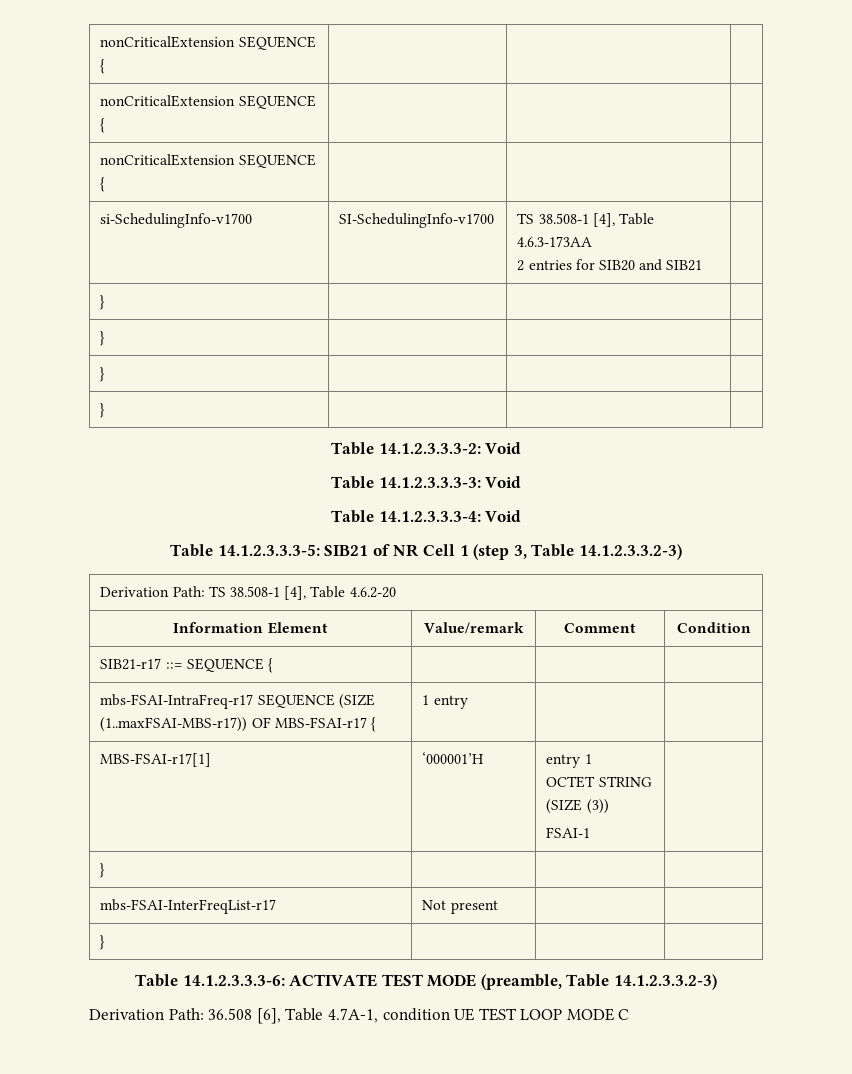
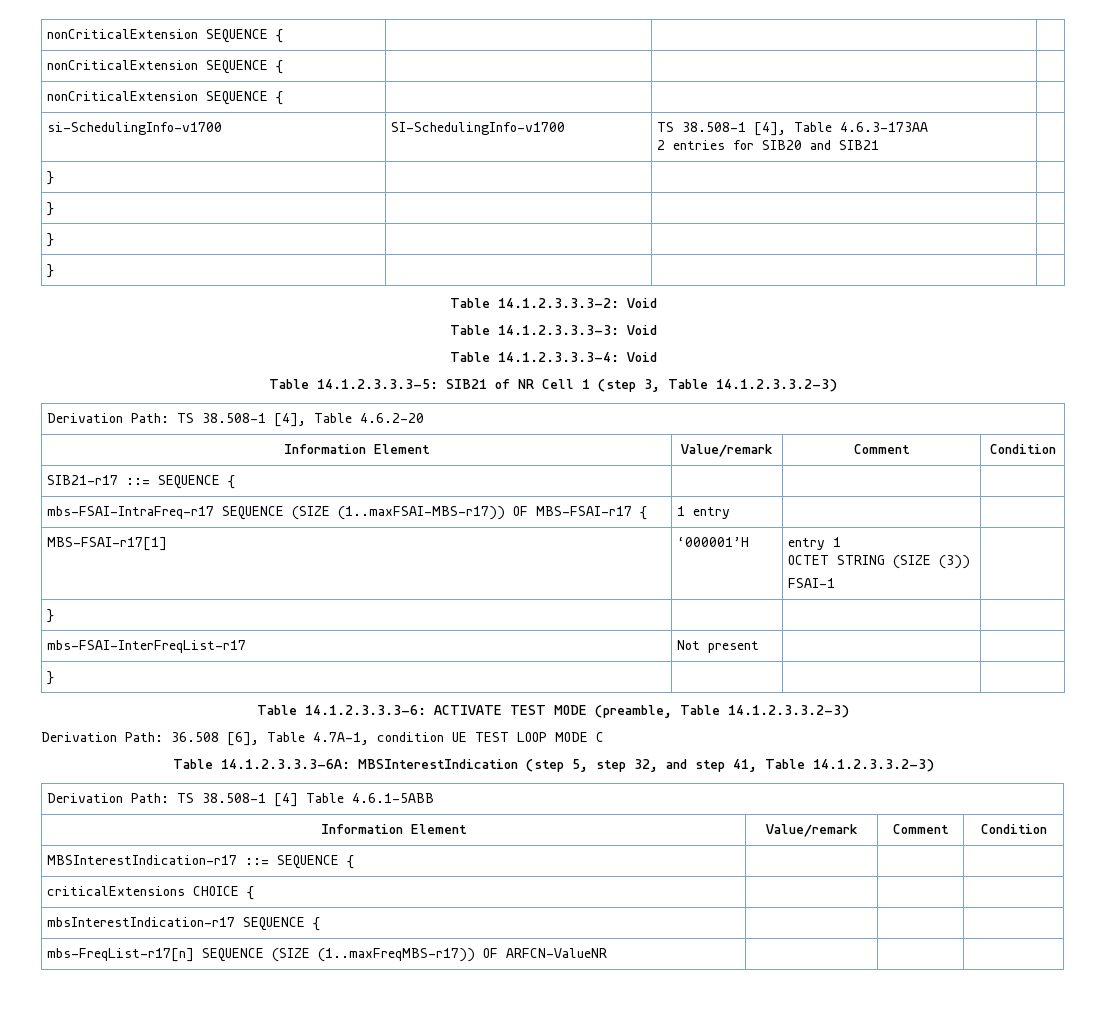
+ Table 14.1.2.3.3.3-6A: MBSInterestIndication (step 5, step 32, and step 41, Table 14.1.2.3.3.2-3)
+ Derivation Path: TS 38.508-1 [4] Table 4.6.1-5ABB
+ Information Element | Value/remark | Comment | Condition
+ MBSInterestIndication-r17 ::= SEQUENCE { | | |
+ criticalExtensions CHOICE { | | |
+ mbsInterestIndication-r17 SEQUENCE { | | |
+ mbs-FreqList-r17[n] SEQUENCE (SIZE (1..maxFreqMBS-r17)) OF ARFCN-ValueNR | | |

